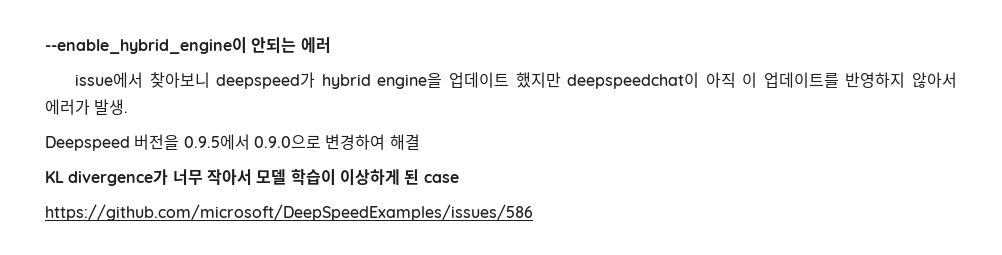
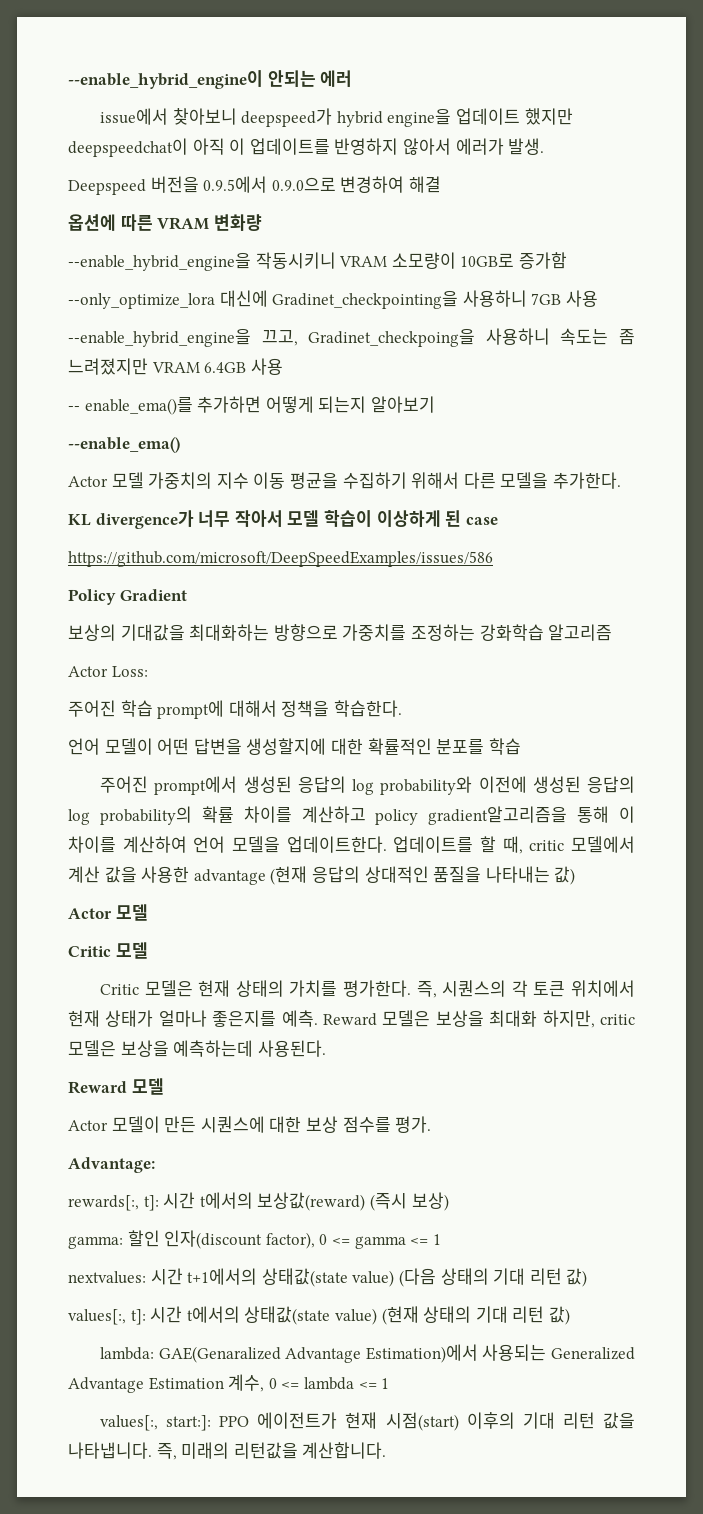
+ 옵션에 따른 VRAM 변화량
+ --enable_hybrid_engine을 작동시키니 VRAM 소모량이 10GB로 증가함
+ --only_optimize_lora 대신에 Gradinet_checkpointing을 사용하니 7GB 사용
+ --enable_hybrid_engine을 끄고, Gradinet_checkpoing을 사용하니 속도는 좀 느려졌지만 VRAM 6.4GB 사용
+ -- enable_ema()를 추가하면 어떻게 되는지 알아보기
+ --enable_ema()
+ Actor 모델 가중치의 지수 이동 평균을 수집하기 위해서 다른 모델을 추가한다.
+ Policy Gradient
+ 보상의 기대값을 최대화하는 방향으로 가중치를 조정하는 강화학습 알고리즘
+ Actor Loss:
+ 주어진 학습 prompt에 대해서 정책을 학습한다.
+ 언어 모델이 어떤 답변을 생성할지에 대한 확률적인 분포를 학습
+ 주어진 prompt에서 생성된 응답의 log probability와 이전에 생성된 응답의 log probability의 확률 차이를 계산하고 policy gradient알고리즘을 통해 이 차이를 계산하여 언어 모델을 업데이트한다. 업데이트를 할 때, critic 모델에서 계산 값을 사용한 advantage (현재 응답의 상대적인 품질을 나타내는 값)
+ Actor 모델
+ Critic 모델
+ Critic 모델은 현재 상태의 가치를 평가한다. 즉, 시퀀스의 각 토큰 위치에서 현재 상태가 얼마나 좋은지를 예측. Reward 모델은 보상을 최대화 하지만, critic 모델은 보상을 예측하는데 사용된다.
+ Reward 모델
+ Actor 모델이 만든 시퀀스에 대한 보상 점수를 평가.
+ Advantage:
+ rewards[:, t]: 시간 t에서의 보상값(reward) (즉시 보상)
+ gamma: 할인 인자(discount factor), 0 <= gamma <= 1
+ nextvalues: 시간 t+1에서의 상태값(state value) (다음 상태의 기대 리턴 값)
+ values[:, t]: 시간 t에서의 상태값(state value) (현재 상태의 기대 리턴 값)
+ lambda: GAE(Genaralized Advantage Estimation)에서 사용되는 Generalized Advantage Estimation 계수, 0 <= lambda <= 1
+ values[:, start:]: PPO 에이전트가 현재 시점(start) 이후의 기대 리턴 값을 나타냅니다. 즉, 미래의 리턴값을 계산합니다.

